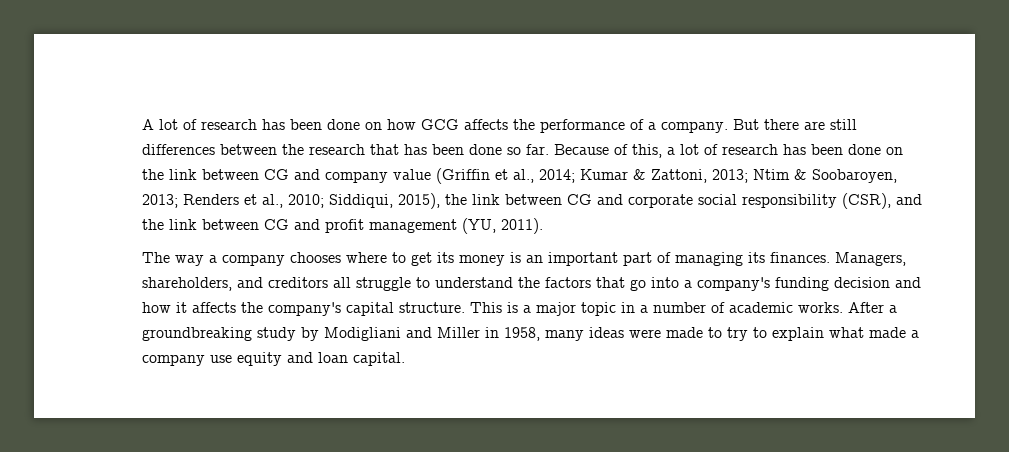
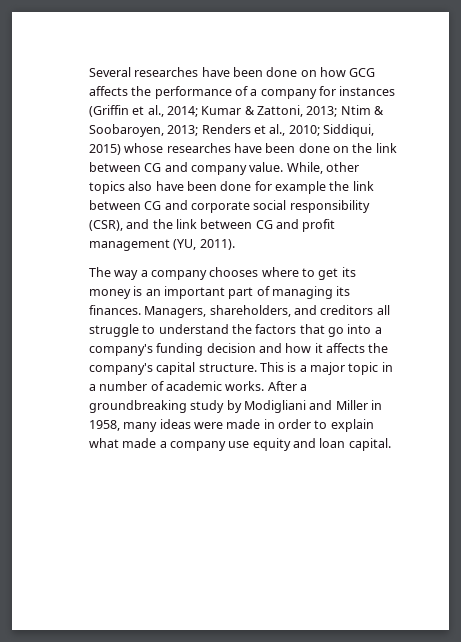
- A lot of research has been done on how GCG affects the performance of a company. But there are still differences between the research that has been done so far. Because of this, a lot of research has been done on the link between CG and company value (Griffin et al., 2014; Kumar & Zattoni, 2013; Ntim & Soobaroyen, 2013; Renders et al., 2010; Siddiqui, 2015), the link between CG and corporate social responsibility (CSR), and the link between CG and profit management (YU, 2011).
+ Several researches have been done on how GCG affects the performance of a company for instances (Griffin et al., 2014; Kumar & Zattoni, 2013; Ntim & Soobaroyen, 2013; Renders et al., 2010; Siddiqui, 2015) whose researches have been done on the link between CG and company value. While, other topics also have been done for example the link between CG and corporate social responsibility (CSR), and the link between CG and profit management (YU, 2011).
- After a groundbreaking study by Modigliani and Miller in 1958, many ideas were made to try to explain what made a company use equity and loan capital.
+ After a groundbreaking study by Modigliani and Miller in 1958, many ideas were made in order to explain what made a company use equity and loan capital.

